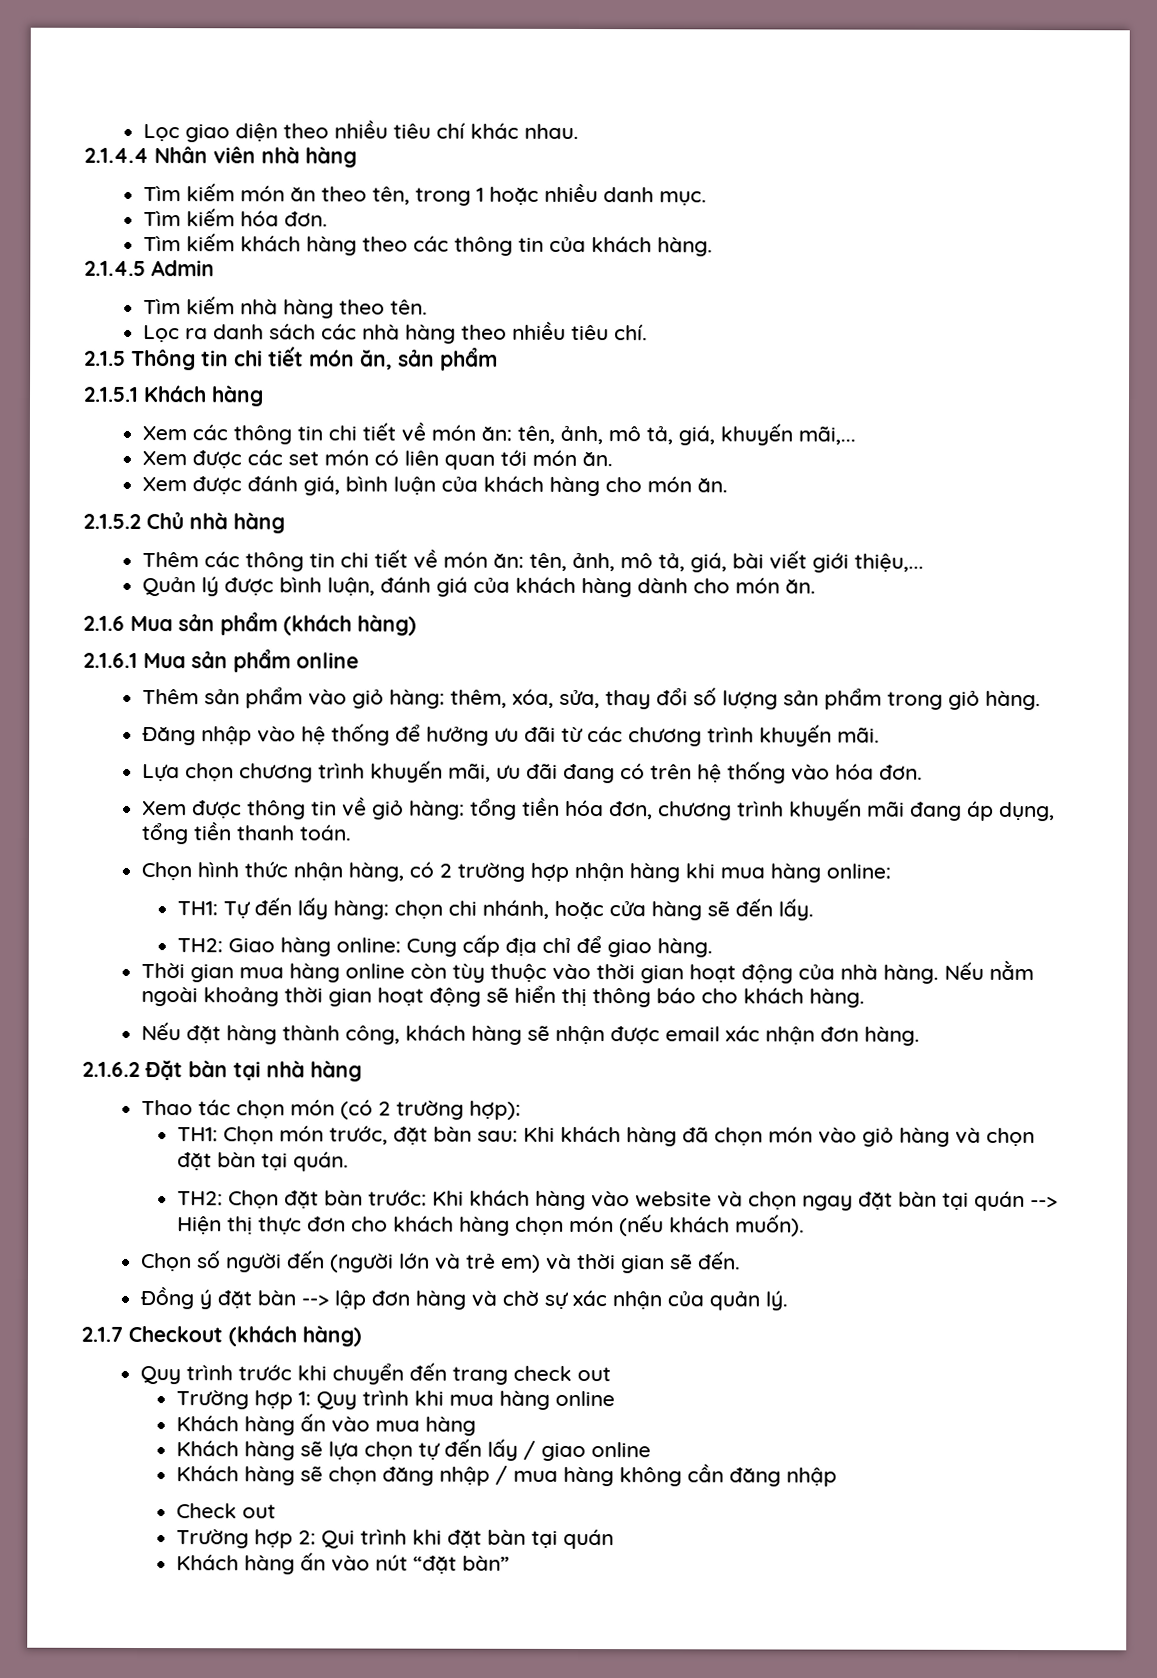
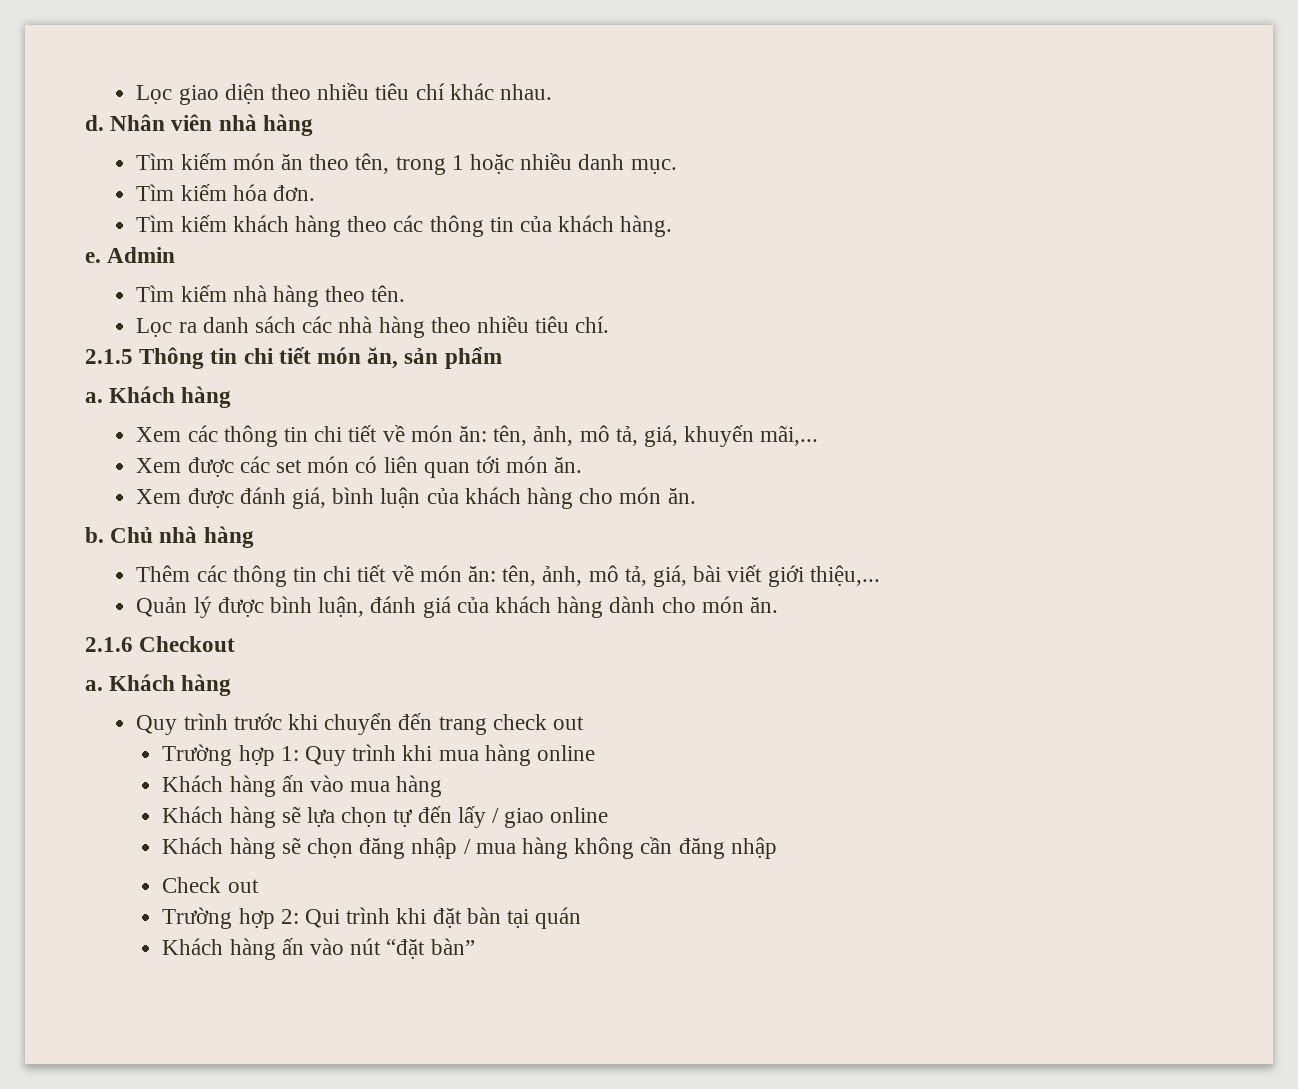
- 2.1.4.4 Nhân viên nhà hàng
+ d. Nhân viên nhà hàng
- 2.1.4.5 Admin
+ e. Admin
  2.1.5 Thông tin chi tiết món ăn, sản phẩm
- 2.1.5.1 Khách hàng
+ a. Khách hàng
- 2.1.5.2 Chủ nhà hàng
+ b. Chủ nhà hàng
- 2.1.6 Mua sản phẩm (khách hàng)
- 2.1.6.1 Mua sản phẩm online
- Thêm sản phẩm vào giỏ hàng: thêm, xóa, sửa, thay đổi số lượng sản phẩm trong giỏ hàng.
- Đăng nhập vào hệ thống để hưởng ưu đãi từ các chương trình khuyến mãi.
- Lựa chọn chương trình khuyến mãi, ưu đãi đang có trên hệ thống vào hóa đơn.
- Xem được thông tin về giỏ hàng: tổng tiền hóa đơn, chương trình khuyến mãi đang áp dụng, tổng tiền thanh toán.
- Chọn hình thức nhận hàng, có 2 trường hợp nhận hàng khi mua hàng online:
- TH1: Tự đến lấy hàng: chọn chi nhánh, hoặc cửa hàng sẽ đến lấy.
- TH2: Giao hàng online: Cung cấp địa chỉ để giao hàng.
- Thời gian mua hàng online còn tùy thuộc vào thời gian hoạt động của nhà hàng. Nếu nằm ngoài khoảng thời gian hoạt động sẽ hiển thị thông báo cho khách hàng.
- Nếu đặt hàng thành công, khách hàng sẽ nhận được email xác nhận đơn hàng.
- 2.1.6.2 Đặt bàn tại nhà hàng
- Thao tác chọn món (có 2 trường hợp):
- TH1: Chọn món trước, đặt bàn sau: Khi khách hàng đã chọn món vào giỏ hàng và chọn đặt bàn tại quán.
- TH2: Chọn đặt bàn trước: Khi khách hàng vào website và chọn ngay đặt bàn tại quán --> Hiện thị thực đơn cho khách hàng chọn món (nếu khách muốn).
- Chọn số người đến (người lớn và trẻ em) và thời gian sẽ đến.
- Đồng ý đặt bàn --> lập đơn hàng và chờ sự xác nhận của quản lý.
- 2.1.7 Checkout (khách hàng)
+ 2.1.6 Checkout
+ a. Khách hàng

